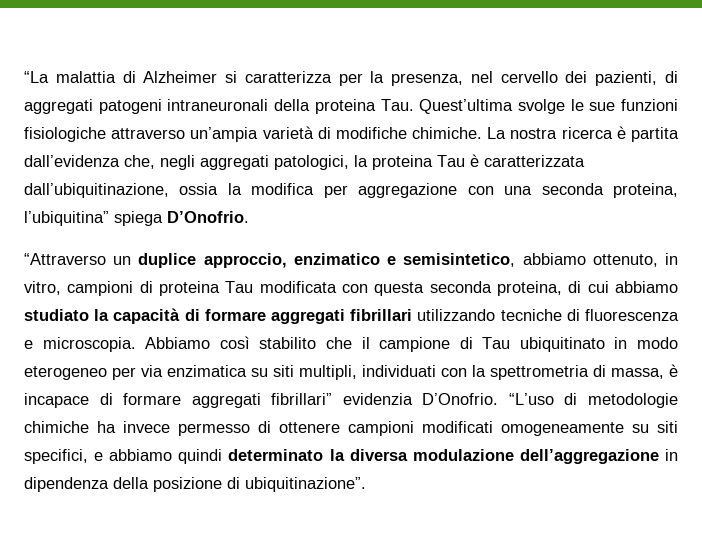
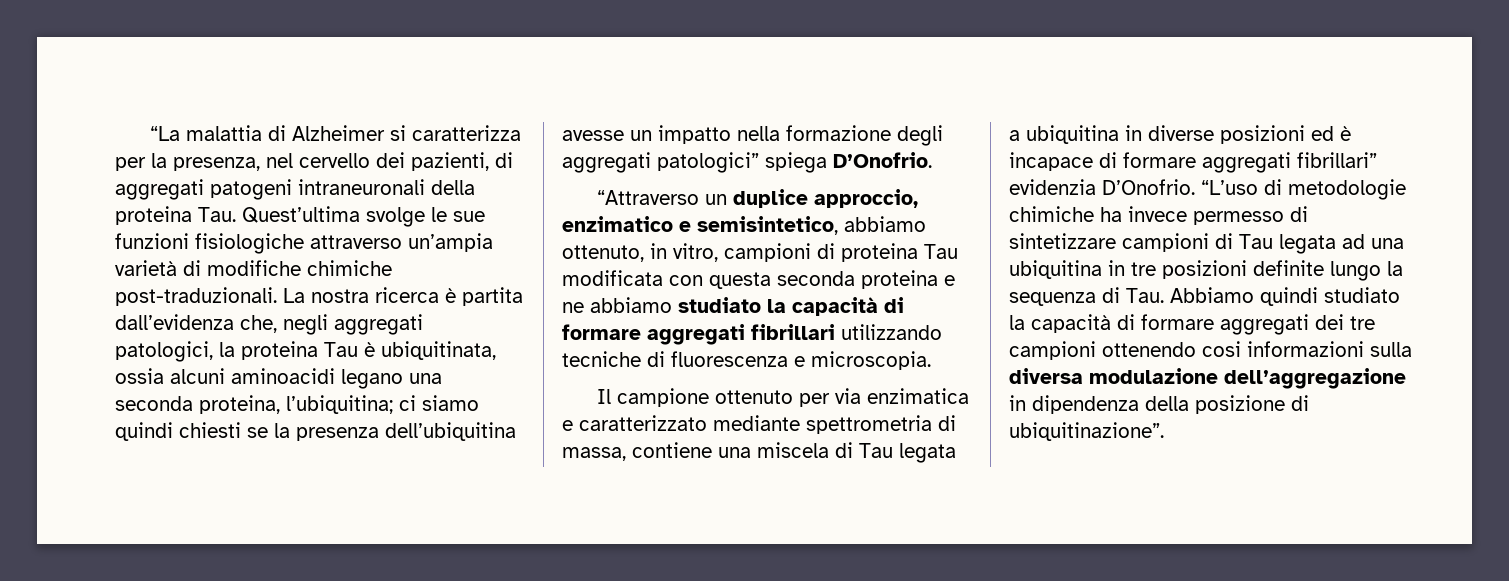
- “La malattia di Alzheimer si caratterizza per la presenza, nel cervello dei pazienti, di aggregati patogeni intraneuronali della proteina Tau. Quest’ultima svolge le sue funzioni fisiologiche attraverso un’ampia varietà di modifiche chimiche.
+ “La malattia di Alzheimer si caratterizza per la presenza, nel cervello dei pazienti, di aggregati patogeni intraneuronali della proteina Tau. Quest’ultima svolge le sue funzioni fisiologiche attraverso un’ampia varietà di modifiche chimiche post-traduzionali.
- La nostra ricerca è partita dall’evidenza che, negli aggregati patologici, la proteina Tau è caratterizzata dall’ubiquitinazione, ossia la modifica per aggregazione con una seconda proteina, l’ubiquitina” spiega D’Onofrio.
+ La nostra ricerca è partita dall’evidenza che, negli aggregati patologici, la proteina Tau è ubiquitinata, ossia alcuni aminoacidi legano una seconda proteina, l’ubiquitina; ci siamo quindi chiesti se la presenza dell’ubiquitina avesse un impatto nella formazione degli aggregati patologici” spiega D’Onofrio.
- “Attraverso un duplice approccio, enzimatico e semisintetico, abbiamo ottenuto, in vitro, campioni di proteina Tau modificata con questa seconda proteina, di cui abbiamo studiato la capacità di formare aggregati fibrillari utilizzando tecniche di fluorescenza e microscopia. Abbiamo così stabilito che il campione di Tau ubiquitinato in modo eterogeneo per via enzimatica su siti multipli, individuati con la spettrometria di massa, è incapace di formare aggregati fibrillari” evidenzia D’Onofrio.
+ “Attraverso un duplice approccio, enzimatico e semisintetico, abbiamo ottenuto, in vitro, campioni di proteina Tau modificata con questa seconda proteina e ne abbiamo studiato la capacità di formare aggregati fibrillari utilizzando tecniche di fluorescenza e microscopia.
+ Il campione ottenuto per via enzimatica e caratterizzato mediante spettrometria di massa, contiene una miscela di Tau legata a ubiquitina in diverse posizioni ed è incapace di formare aggregati fibrillari” evidenzia D’Onofrio.
- “L’uso di metodologie chimiche ha invece permesso di ottenere campioni modificati omogeneamente su siti specifici, e abbiamo quindi determinato la diversa modulazione dell’aggregazione in dipendenza della posizione di ubiquitinazione”.
+ “L’uso di metodologie chimiche ha invece permesso di sintetizzare campioni di Tau legata ad una ubiquitina in tre posizioni definite lungo la sequenza di Tau. Abbiamo quindi studiato la capacità di formare aggregati dei tre campioni ottenendo cosi informazioni sulla diversa modulazione dell’aggregazione in dipendenza della posizione di ubiquitinazione”.

